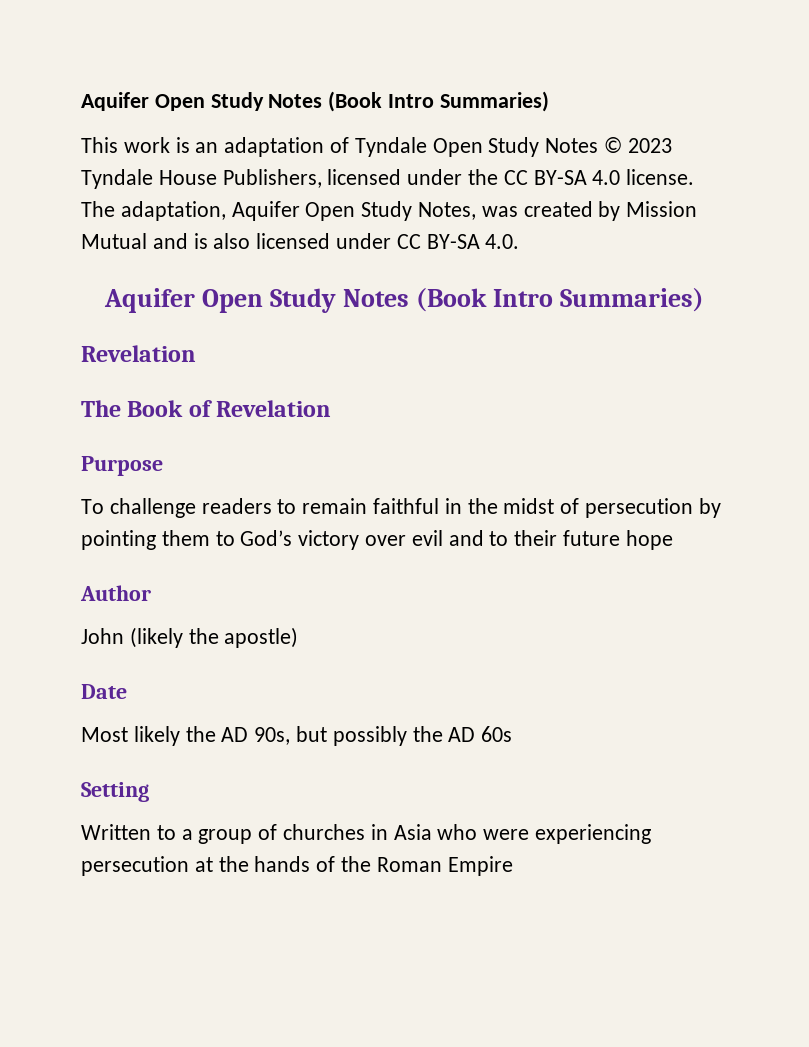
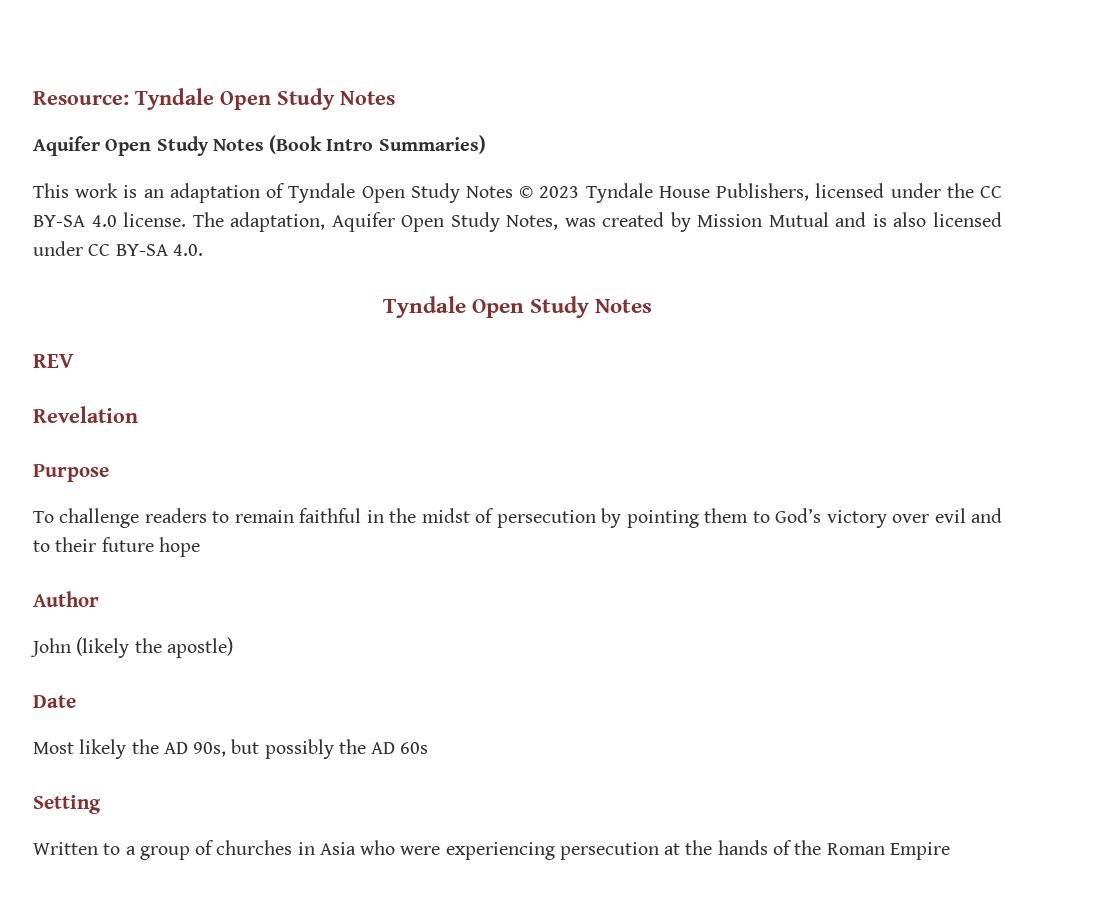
+ Resource: Tyndale Open Study Notes
  The adaptation, Aquifer Open Study Notes, was created by Mission Mutual and is also licensed under CC BY-SA 4.0.
- Aquifer Open Study Notes (Book Intro Summaries)
+ Tyndale Open Study Notes
+ REV
  Revelation
- The Book of Revelation

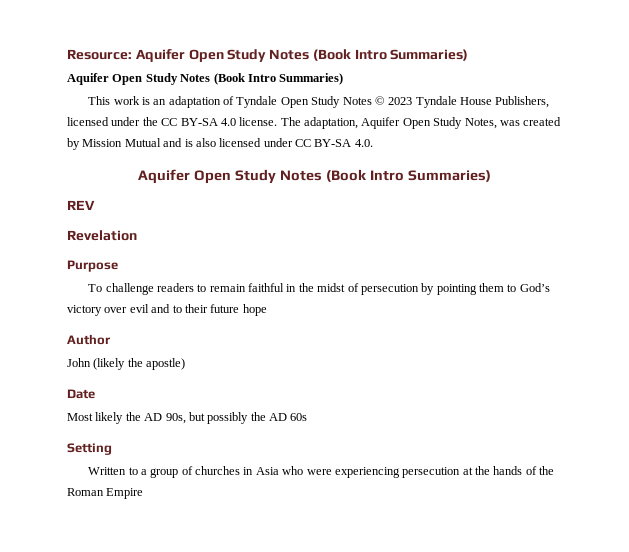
- Resource: Tyndale Open Study Notes
+ Resource: Aquifer Open Study Notes (Book Intro Summaries)
  The adaptation, Aquifer Open Study Notes, was created by Mission Mutual and is also licensed under CC BY-SA 4.0.
- Tyndale Open Study Notes
+ Aquifer Open Study Notes (Book Intro Summaries)

